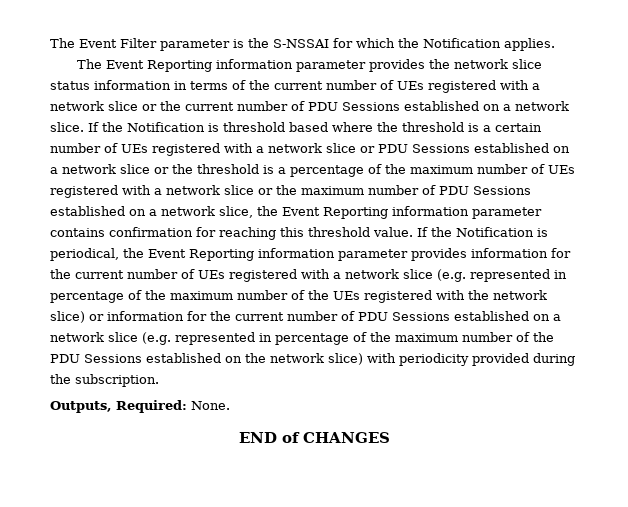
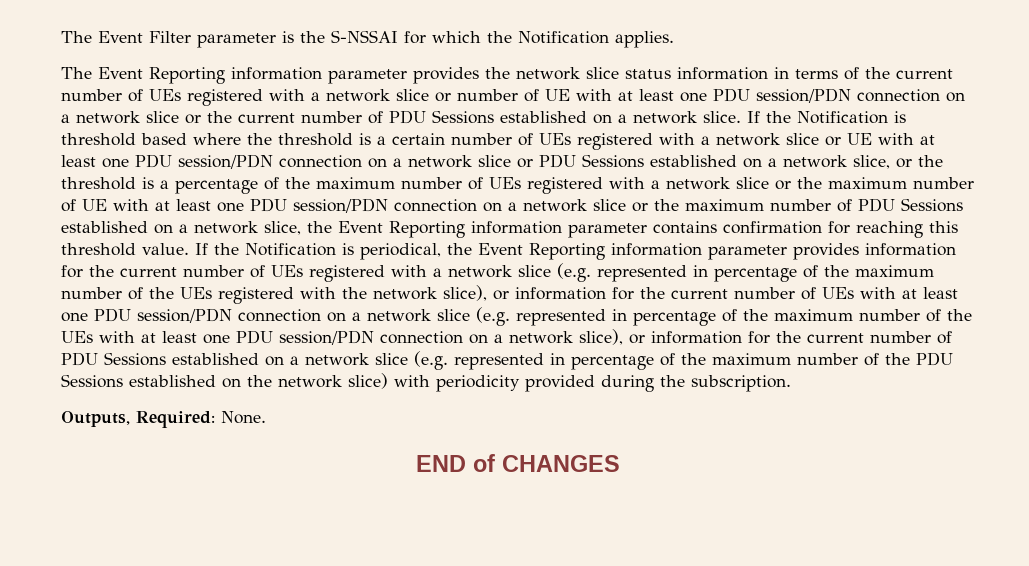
- The Event Reporting information parameter provides the network slice status information in terms of the current number of UEs registered with a network slice or the current number of PDU Sessions established on a network slice.
+ The Event Reporting information parameter provides the network slice status information in terms of the current number of UEs registered with a network slice or number of UE with at least one PDU session/PDN connection on a network slice or the current number of PDU Sessions established on a network slice.
- If the Notification is threshold based where the threshold is a certain number of UEs registered with a network slice or PDU Sessions established on a network slice or the threshold is a percentage of the maximum number of UEs registered with a network slice or the maximum number of PDU Sessions established on a network slice, the Event Reporting information parameter contains confirmation for reaching this threshold value.
+ If the Notification is threshold based where the threshold is a certain number of UEs registered with a network slice or UE with at least one PDU session/PDN connection on a network slice or PDU Sessions established on a network slice, or the threshold is a percentage of the maximum number of UEs registered with a network slice or the maximum number of UE with at least one PDU session/PDN connection on a network slice or the maximum number of PDU Sessions established on a network slice, the Event Reporting information parameter contains confirmation for reaching this threshold value.
- If the Notification is periodical, the Event Reporting information parameter provides information for the current number of UEs registered with a network slice (e.g. represented in percentage of the maximum number of the UEs registered with the network slice) or information for the current number of PDU Sessions established on a network slice (e.g. represented in percentage of the maximum number of the PDU Sessions established on the network slice) with periodicity provided during the subscription.
+ If the Notification is periodical, the Event Reporting information parameter provides information for the current number of UEs registered with a network slice (e.g. represented in percentage of the maximum number of the UEs registered with the network slice), or information for the current number of UEs with at least one PDU session/PDN connection on a network slice (e.g. represented in percentage of the maximum number of the UEs with at least one PDU session/PDN connection on a network slice), or information for the current number of PDU Sessions established on a network slice (e.g. represented in percentage of the maximum number of the PDU Sessions established on the network slice) with periodicity provided during the subscription.

